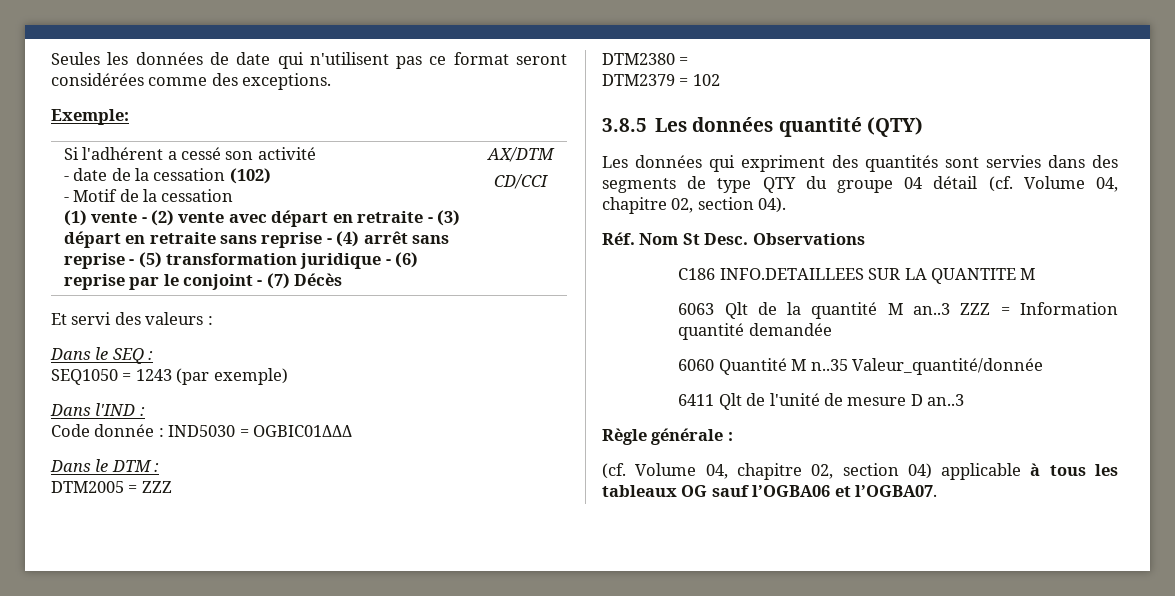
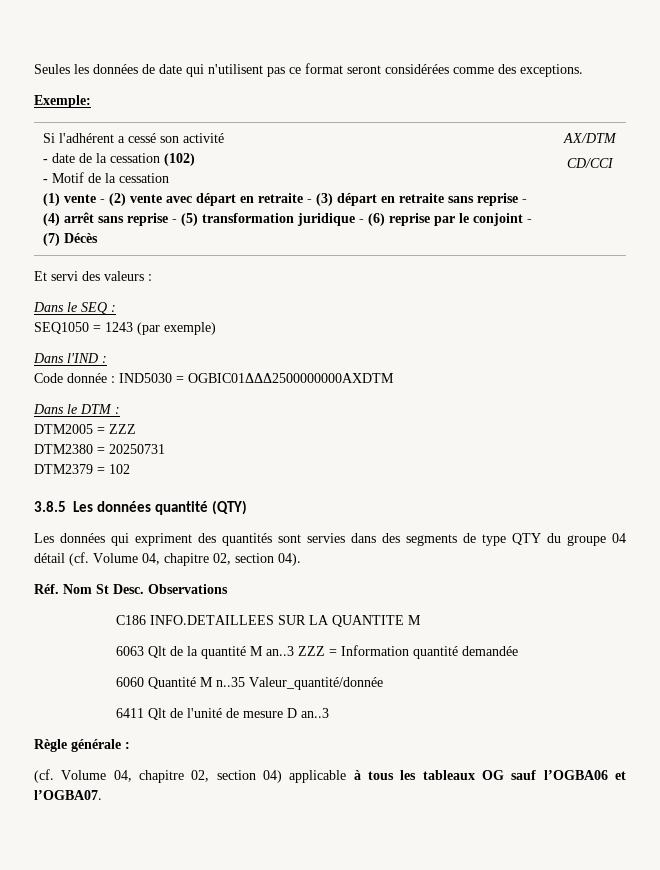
- Code donnée : IND5030 = OGBIC01ΔΔΔ
+ Code donnée : IND5030 = OGBIC01ΔΔΔ2500000000AXDTM
- DTM2380 =
+ DTM2380 = 20250731

